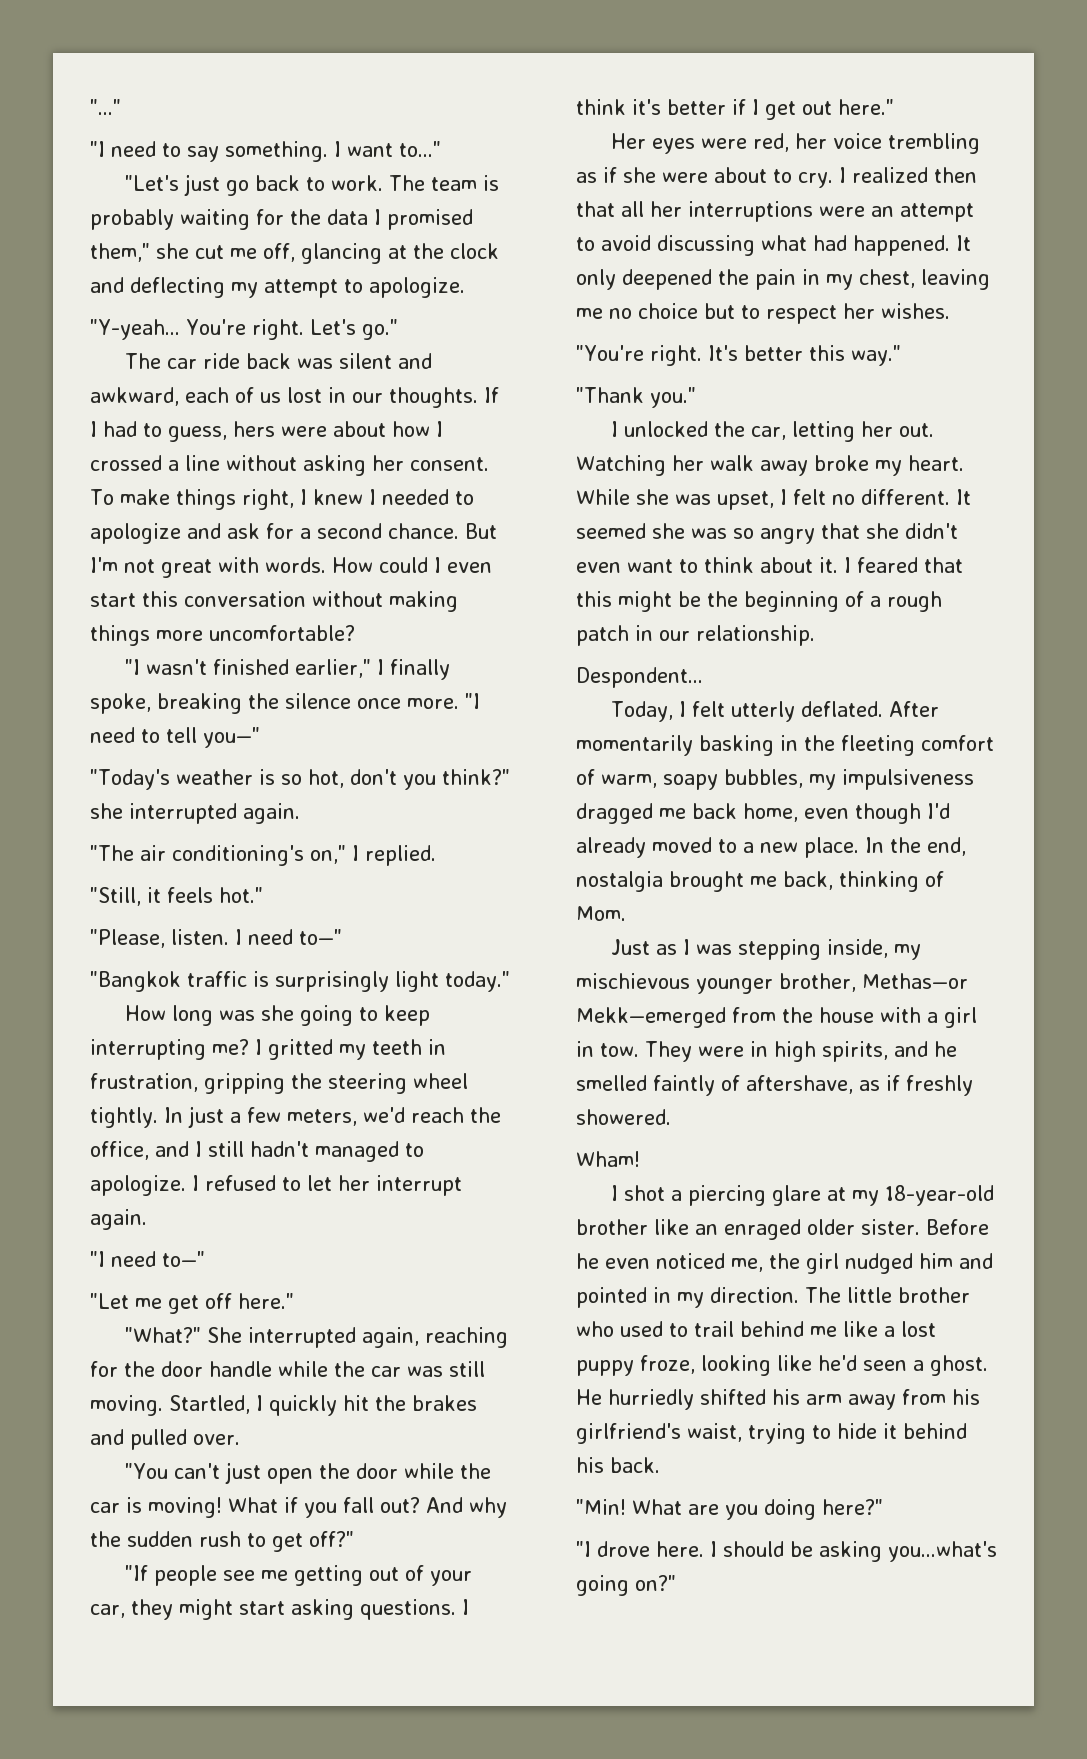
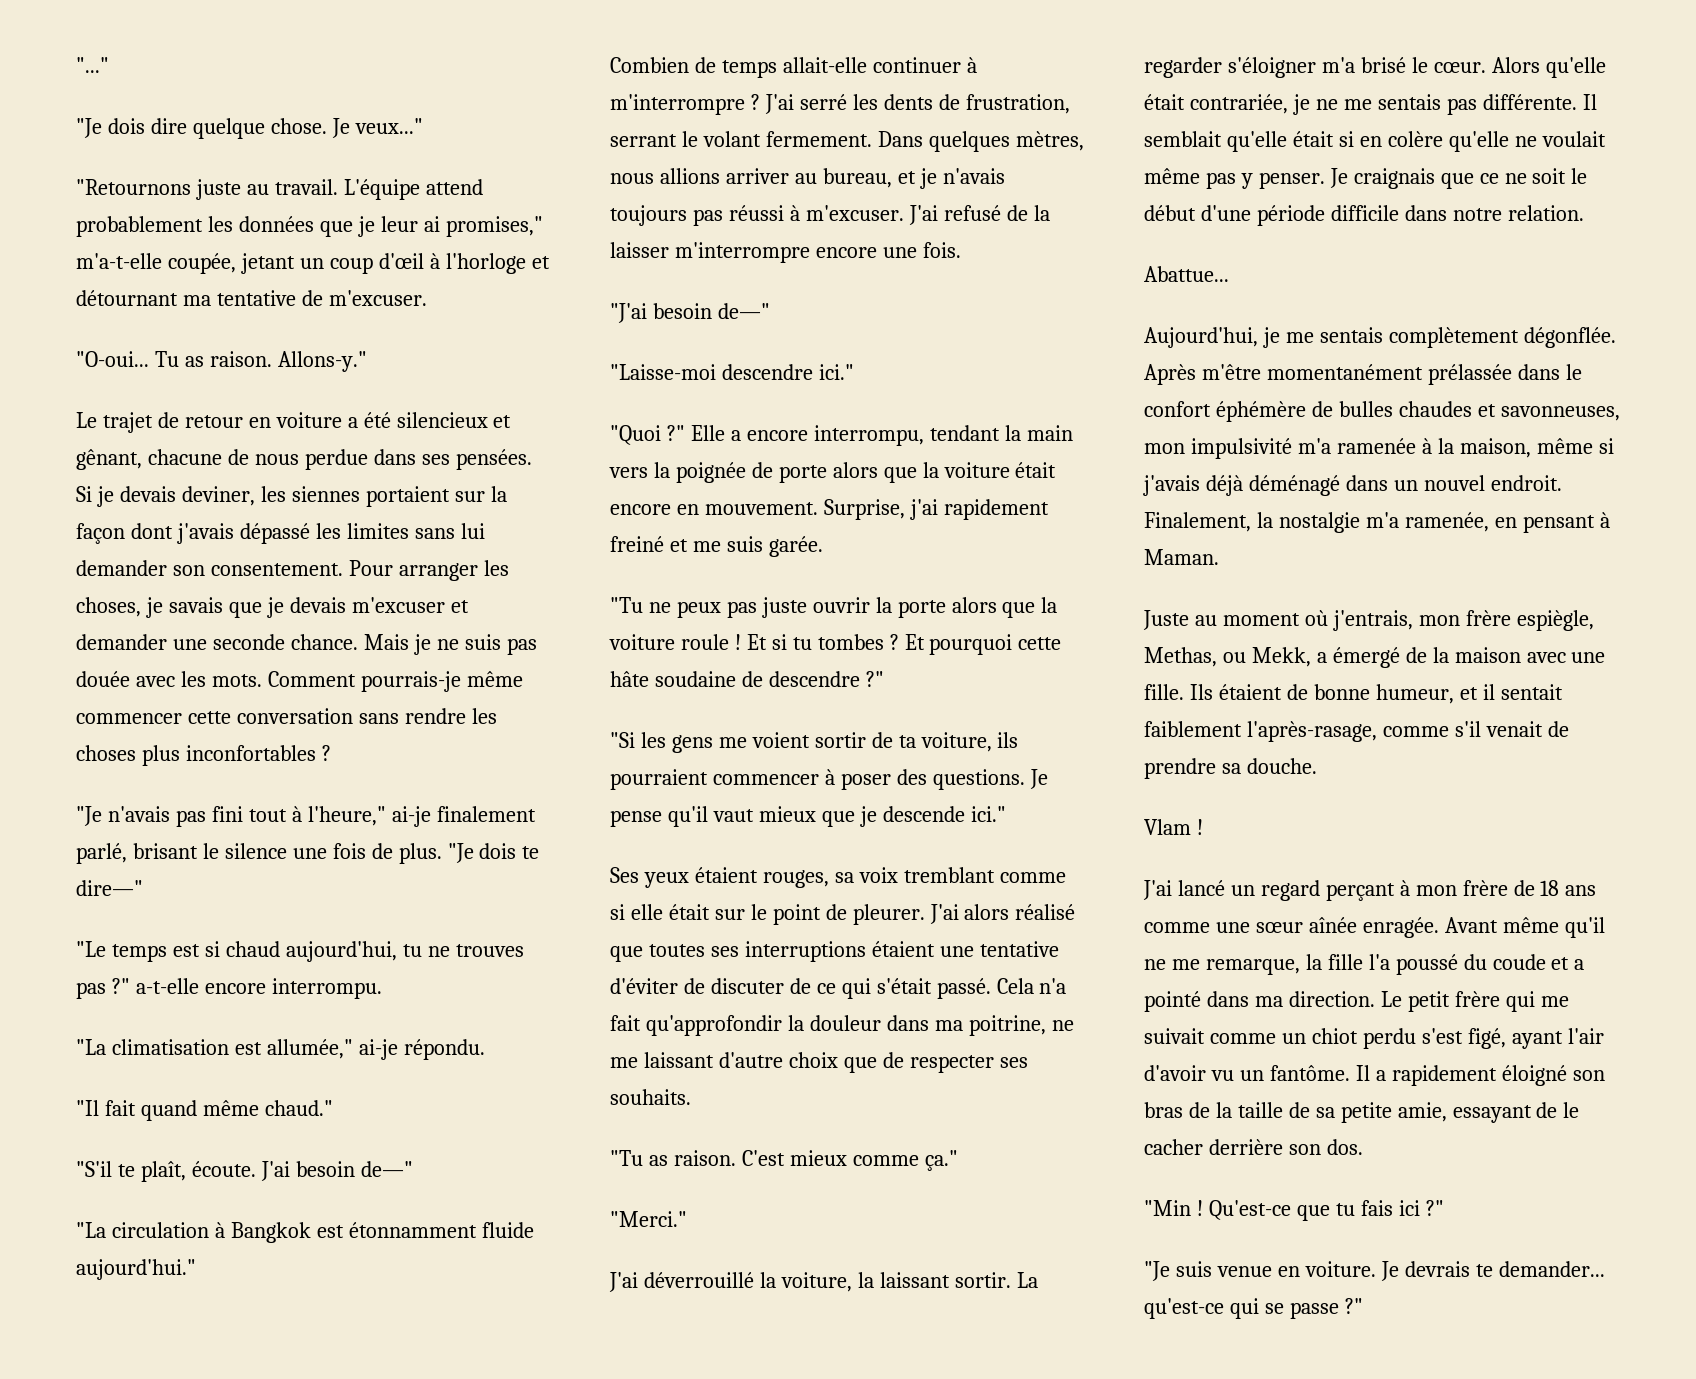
- "I need to say something. I want to..."
- "Let's just go back to work. The team is probably waiting for the data I promised them," she cut me off, glancing at the clock and deflecting my attempt to apologize.
- "Y-yeah... You're right. Let's go."
- The car ride back was silent and awkward, each of us lost in our thoughts. If I had to guess, hers were about how I crossed a line without asking her consent. To make things right, I knew I needed to apologize and ask for a second chance. But I'm not great with words. How could I even start this conversation without making things more uncomfortable?
- "I wasn't finished earlier," I finally spoke, breaking the silence once more. "I need to tell you—"
- "Today's weather is so hot, don't you think?" she interrupted again.
- "The air conditioning's on," I replied.
- "Still, it feels hot."
- "Please, listen. I need to—"
- "Bangkok traffic is surprisingly light today."
- How long was she going to keep interrupting me? I gritted my teeth in frustration, gripping the steering wheel tightly. In just a few meters, we'd reach the office, and I still hadn't managed to apologize. I refused to let her interrupt again.
- "I need to—"
- "Let me get off here."
- "What?" She interrupted again, reaching for the door handle while the car was still moving. Startled, I quickly hit the brakes and pulled over.
- "You can't just open the door while the car is moving! What if you fall out? And why the sudden rush to get off?"
- "If people see me getting out of your car, they might start asking questions. I think it's better if I get out here."
- Her eyes were red, her voice trembling as if she were about to cry. I realized then that all her interruptions were an attempt to avoid discussing what had happened. It only deepened the pain in my chest, leaving me no choice but to respect her wishes.
- "You're right. It's better this way."
- "Thank you."
- I unlocked the car, letting her out. Watching her walk away broke my heart. While she was upset, I felt no different. It seemed she was so angry that she didn't even want to think about it. I feared that this might be the beginning of a rough patch in our relationship.
- Despondent...
- Today, I felt utterly deflated. After momentarily basking in the fleeting comfort of warm, soapy bubbles, my impulsiveness dragged me back home, even though I'd already moved to a new place. In the end, nostalgia brought me back, thinking of Mom.
- Just as I was stepping inside, my mischievous younger brother, Methas—or Mekk—emerged from the house with a girl in tow. They were in high spirits, and he smelled faintly of aftershave, as if freshly showered.
- Wham!
- I shot a piercing glare at my 18-year-old brother like an enraged older sister. Before he even noticed me, the girl nudged him and pointed in my direction. The little brother who used to trail behind me like a lost puppy froze, looking like he'd seen a ghost. He hurriedly shifted his arm away from his girlfriend's waist, trying to hide it behind his back.
- "Min! What are you doing here?"
- "I drove here. I should be asking you...what's going on?"
+ "Je dois dire quelque chose. Je veux..."
+ "Retournons juste au travail. L'équipe attend probablement les données que je leur ai promises," m'a-t-elle coupée, jetant un coup d'œil à l'horloge et détournant ma tentative de m'excuser.
+ "O-oui... Tu as raison. Allons-y."
+ Le trajet de retour en voiture a été silencieux et gênant, chacune de nous perdue dans ses pensées. Si je devais deviner, les siennes portaient sur la façon dont j'avais dépassé les limites sans lui demander son consentement. Pour arranger les choses, je savais que je devais m'excuser et demander une seconde chance. Mais je ne suis pas douée avec les mots. Comment pourrais-je même commencer cette conversation sans rendre les choses plus inconfortables ?
+ "Je n'avais pas fini tout à l'heure," ai-je finalement parlé, brisant le silence une fois de plus. "Je dois te dire—"
+ "Le temps est si chaud aujourd'hui, tu ne trouves pas ?" a-t-elle encore interrompu.
+ "La climatisation est allumée," ai-je répondu.
+ "Il fait quand même chaud."
+ "S'il te plaît, écoute. J'ai besoin de—"
+ "La circulation à Bangkok est étonnamment fluide aujourd'hui."
+ Combien de temps allait-elle continuer à m'interrompre ? J'ai serré les dents de frustration, serrant le volant fermement. Dans quelques mètres, nous allions arriver au bureau, et je n'avais toujours pas réussi à m'excuser. J'ai refusé de la laisser m'interrompre encore une fois.
+ "J'ai besoin de—"
+ "Laisse-moi descendre ici."
+ "Quoi ?" Elle a encore interrompu, tendant la main vers la poignée de porte alors que la voiture était encore en mouvement. Surprise, j'ai rapidement freiné et me suis garée.
+ "Tu ne peux pas juste ouvrir la porte alors que la voiture roule ! Et si tu tombes ? Et pourquoi cette hâte soudaine de descendre ?"
+ "Si les gens me voient sortir de ta voiture, ils pourraient commencer à poser des questions. Je pense qu'il vaut mieux que je descende ici."
+ Ses yeux étaient rouges, sa voix tremblant comme si elle était sur le point de pleurer. J'ai alors réalisé que toutes ses interruptions étaient une tentative d'éviter de discuter de ce qui s'était passé. Cela n'a fait qu'approfondir la douleur dans ma poitrine, ne me laissant d'autre choix que de respecter ses souhaits.
+ "Tu as raison. C'est mieux comme ça."
+ "Merci."
+ J'ai déverrouillé la voiture, la laissant sortir. La regarder s'éloigner m'a brisé le cœur. Alors qu'elle était contrariée, je ne me sentais pas différente. Il semblait qu'elle était si en colère qu'elle ne voulait même pas y penser. Je craignais que ce ne soit le début d'une période difficile dans notre relation.
+ Abattue...
+ Aujourd'hui, je me sentais complètement dégonflée. Après m'être momentanément prélassée dans le confort éphémère de bulles chaudes et savonneuses, mon impulsivité m'a ramenée à la maison, même si j'avais déjà déménagé dans un nouvel endroit. Finalement, la nostalgie m'a ramenée, en pensant à Maman.
+ Juste au moment où j'entrais, mon frère espiègle, Methas, ou Mekk, a émergé de la maison avec une fille. Ils étaient de bonne humeur, et il sentait faiblement l'après-rasage, comme s'il venait de prendre sa douche.
+ Vlam !
+ J'ai lancé un regard perçant à mon frère de 18 ans comme une sœur aînée enragée. Avant même qu'il ne me remarque, la fille l'a poussé du coude et a pointé dans ma direction. Le petit frère qui me suivait comme un chiot perdu s'est figé, ayant l'air d'avoir vu un fantôme. Il a rapidement éloigné son bras de la taille de sa petite amie, essayant de le cacher derrière son dos.
+ "Min ! Qu'est-ce que tu fais ici ?"
+ "Je suis venue en voiture. Je devrais te demander... qu'est-ce qui se passe ?"

